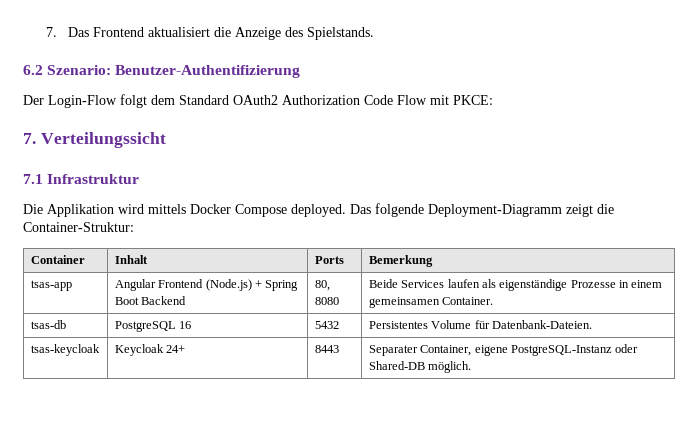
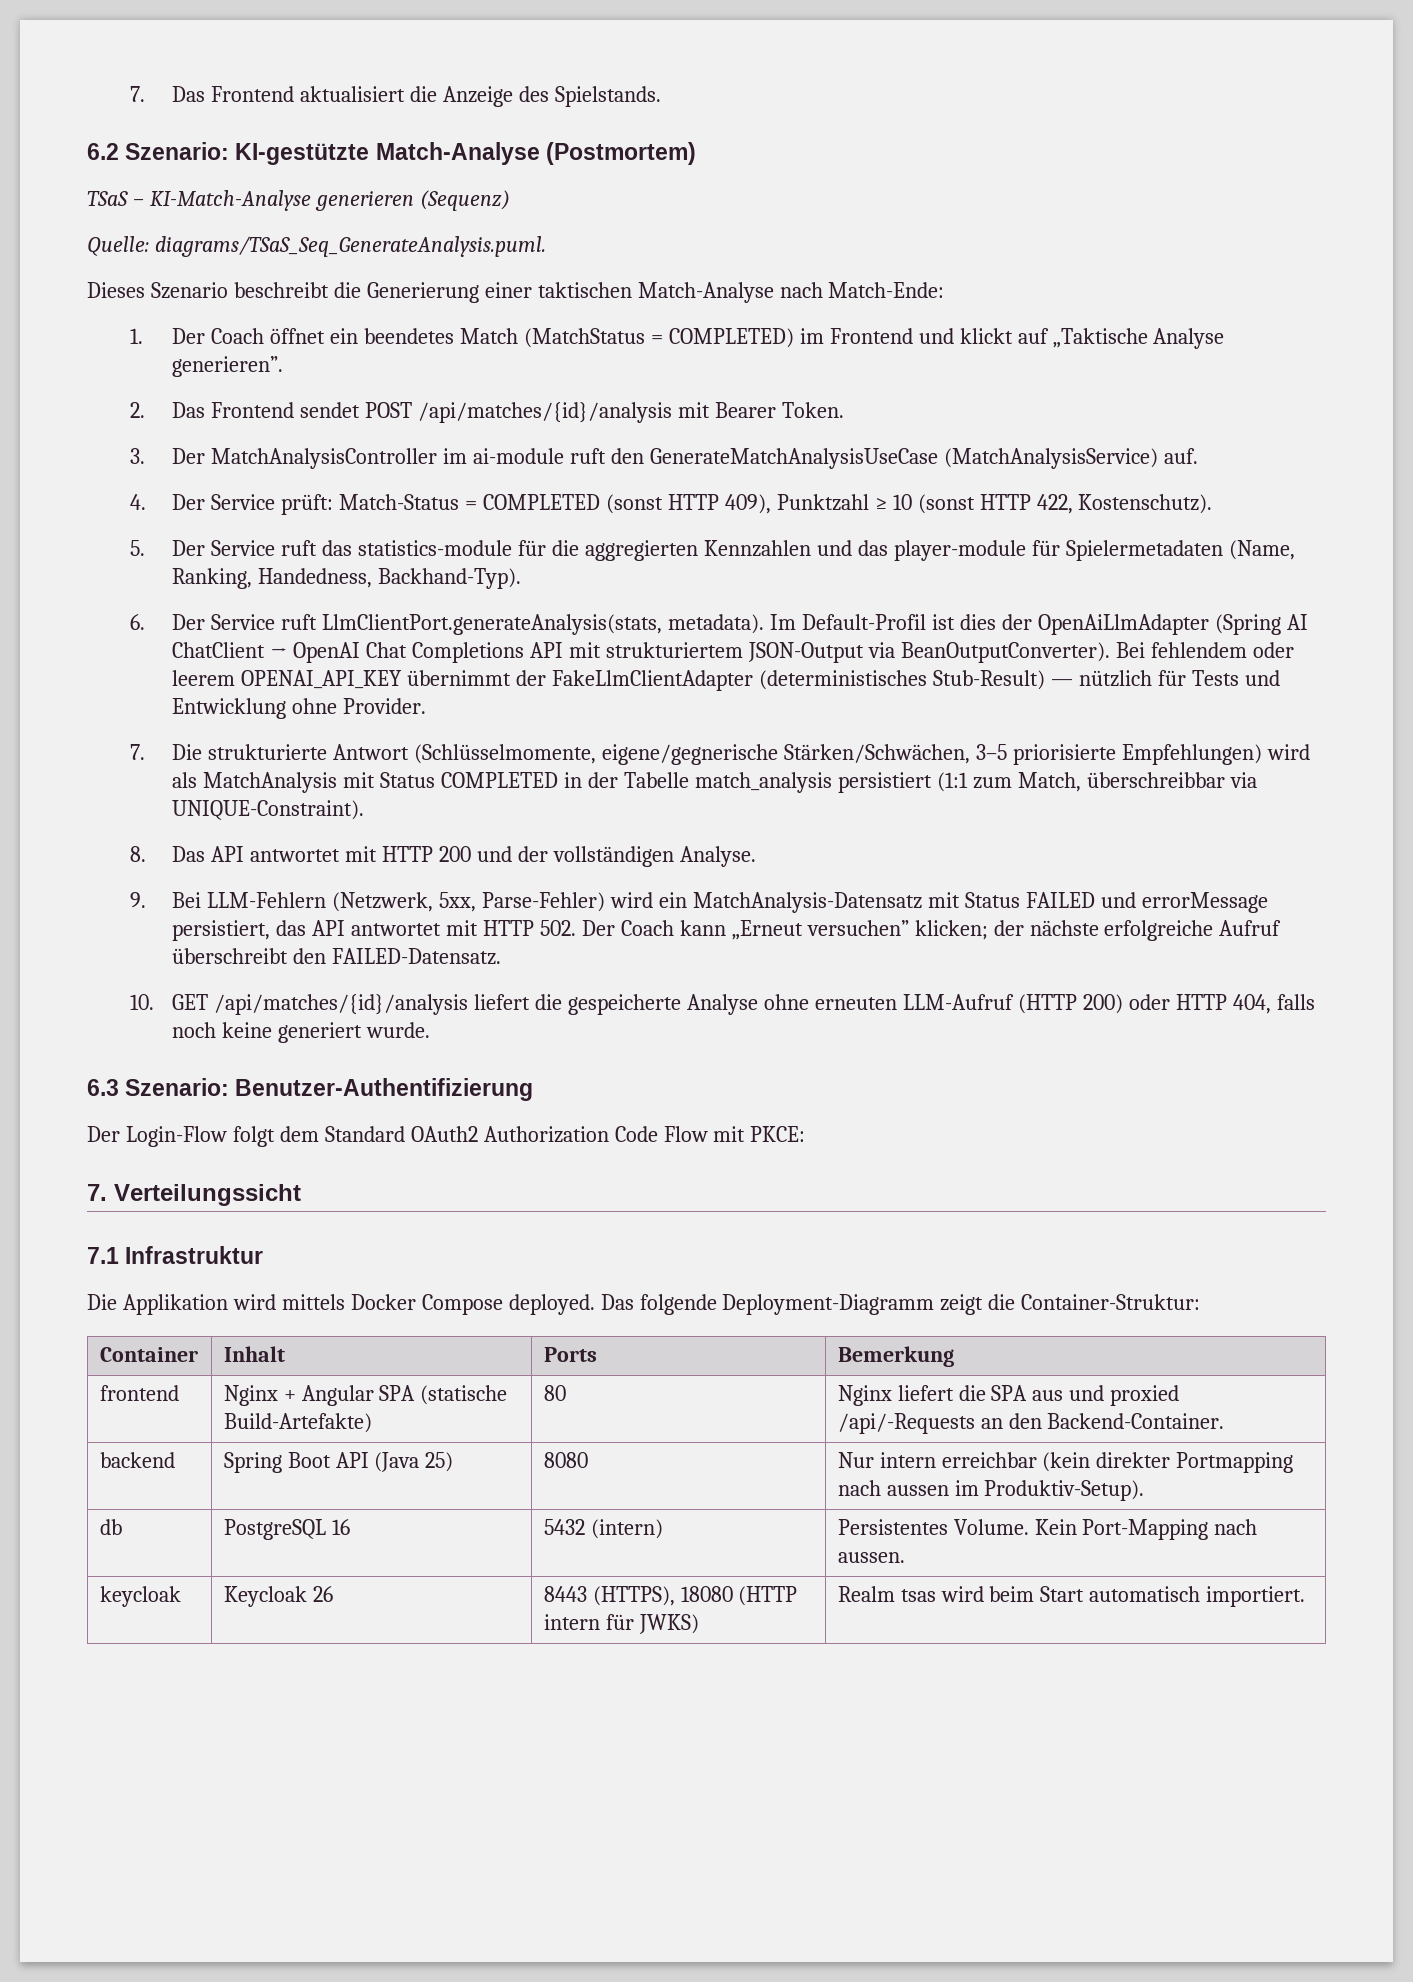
- 6.2 Szenario: Benutzer-Authentifizierung
+ 6.2 Szenario: KI-gestützte Match-Analyse (Postmortem)
+ TSaS – KI-Match-Analyse generieren (Sequenz)
+ Quelle: diagrams/TSaS_Seq_GenerateAnalysis.puml.
+ Dieses Szenario beschreibt die Generierung einer taktischen Match-Analyse nach Match-Ende:
+ 1. Der Coach öffnet ein beendetes Match (MatchStatus = COMPLETED) im Frontend und klickt auf „Taktische Analyse generieren”.
+ 2. Das Frontend sendet POST /api/matches/{id}/analysis mit Bearer Token.
+ 3. Der MatchAnalysisController im ai-module ruft den GenerateMatchAnalysisUseCase (MatchAnalysisService) auf.
+ 4. Der Service prüft: Match-Status = COMPLETED (sonst HTTP 409), Punktzahl ≥ 10 (sonst HTTP 422, Kostenschutz).
+ 5. Der Service ruft das statistics-module für die aggregierten Kennzahlen und das player-module für Spielermetadaten (Name, Ranking, Handedness, Backhand-Typ).
+ 6. Der Service ruft LlmClientPort.generateAnalysis(stats, metadata). Im Default-Profil ist dies der OpenAiLlmAdapter (Spring AI ChatClient → OpenAI Chat Completions API mit strukturiertem JSON-Output via BeanOutputConverter). Bei fehlendem oder leerem OPENAI_API_KEY übernimmt der FakeLlmClientAdapter (deterministisches Stub-Result) — nützlich für Tests und Entwicklung ohne Provider.
+ 7. Die strukturierte Antwort (Schlüsselmomente, eigene/gegnerische Stärken/Schwächen, 3–5 priorisierte Empfehlungen) wird als MatchAnalysis mit Status COMPLETED in der Tabelle match_analysis persistiert (1:1 zum Match, überschreibbar via UNIQUE-Constraint).
+ 8. Das API antwortet mit HTTP 200 und der vollständigen Analyse.
+ 9. Bei LLM-Fehlern (Netzwerk, 5xx, Parse-Fehler) wird ein MatchAnalysis-Datensatz mit Status FAILED und errorMessage persistiert, das API antwortet mit HTTP 502. Der Coach kann „Erneut versuchen” klicken; der nächste erfolgreiche Aufruf überschreibt den FAILED-Datensatz.
+ 10. GET /api/matches/{id}/analysis liefert die gespeicherte Analyse ohne erneuten LLM-Aufruf (HTTP 200) oder HTTP 404, falls noch keine generiert wurde.
+ 6.3 Szenario: Benutzer-Authentifizierung
- tsas-app | Angular Frontend (Node.js) + Spring Boot Backend | 80, 8080 | Beide Services laufen als eigenständige Prozesse in einem gemeinsamen Container.
- tsas-db | PostgreSQL 16 | 5432 | Persistentes Volume für Datenbank-Dateien.
- tsas-keycloak | Keycloak 24+ | 8443 | Separater Container, eigene PostgreSQL-Instanz oder Shared-DB möglich.
+ frontend | Nginx + Angular SPA (statische Build-Artefakte) | 80 | Nginx liefert die SPA aus und proxied /api/-Requests an den Backend-Container.
+ backend | Spring Boot API (Java 25) | 8080 | Nur intern erreichbar (kein direkter Portmapping nach aussen im Produktiv-Setup).
+ db | PostgreSQL 16 | 5432 (intern) | Persistentes Volume. Kein Port-Mapping nach aussen.
+ keycloak | Keycloak 26 | 8443 (HTTPS), 18080 (HTTP intern für JWKS) | Realm tsas wird beim Start automatisch importiert.

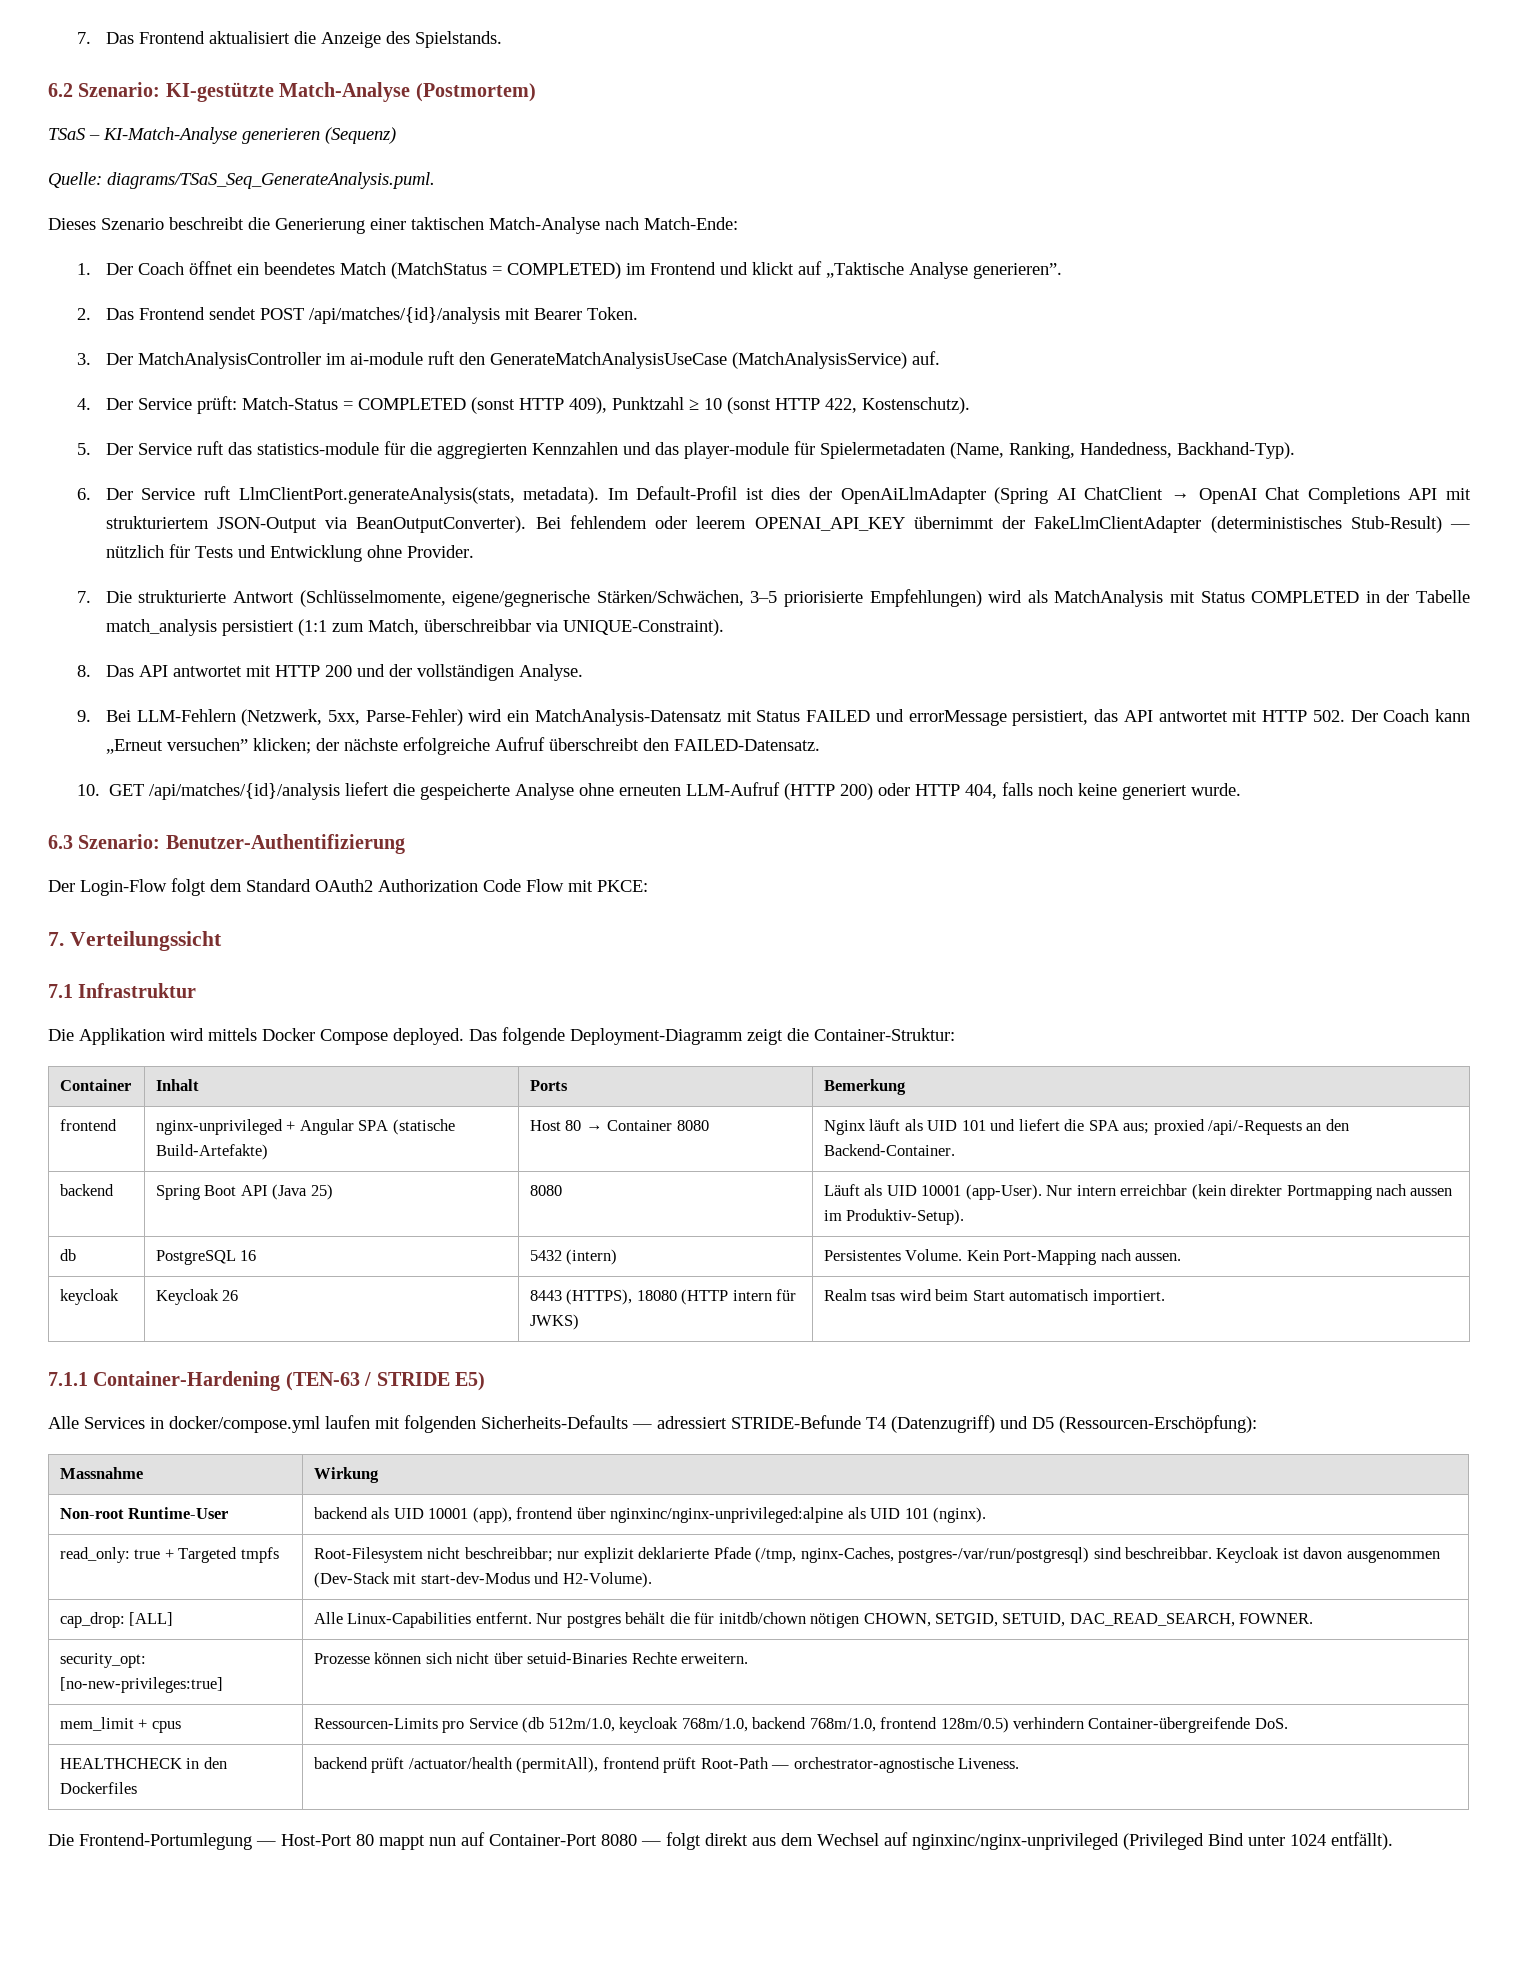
- frontend | Nginx + Angular SPA (statische Build-Artefakte) | 80 | Nginx liefert die SPA aus und proxied /api/-Requests an den Backend-Container.
+ frontend | nginx-unprivileged + Angular SPA (statische Build-Artefakte) | Host 80 → Container 8080 | Nginx läuft als UID 101 und liefert die SPA aus; proxied /api/-Requests an den Backend-Container.
- backend | Spring Boot API (Java 25) | 8080 | Nur intern erreichbar (kein direkter Portmapping nach aussen im Produktiv-Setup).
+ backend | Spring Boot API (Java 25) | 8080 | Läuft als UID 10001 (app-User). Nur intern erreichbar (kein direkter Portmapping nach aussen im Produktiv-Setup).
+ 7.1.1 Container-Hardening (TEN-63 / STRIDE E5)
+ Alle Services in docker/compose.yml laufen mit folgenden Sicherheits-Defaults — adressiert STRIDE-Befunde T4 (Datenzugriff) und D5 (Ressourcen-Erschöpfung):
+ Massnahme | Wirkung
+ Non-root Runtime-User | backend als UID 10001 (app), frontend über nginxinc/nginx-unprivileged:alpine als UID 101 (nginx).
+ read_only: true + Targeted tmpfs | Root-Filesystem nicht beschreibbar; nur explizit deklarierte Pfade (/tmp, nginx-Caches, postgres-/var/run/postgresql) sind beschreibbar. Keycloak ist davon ausgenommen (Dev-Stack mit start-dev-Modus und H2-Volume).
+ cap_drop: [ALL] | Alle Linux-Capabilities entfernt. Nur postgres behält die für initdb/chown nötigen CHOWN, SETGID, SETUID, DAC_READ_SEARCH, FOWNER.
+ security_opt: [no-new-privileges:true] | Prozesse können sich nicht über setuid-Binaries Rechte erweitern.
+ mem_limit + cpus | Ressourcen-Limits pro Service (db 512m/1.0, keycloak 768m/1.0, backend 768m/1.0, frontend 128m/0.5) verhindern Container-übergreifende DoS.
+ HEALTHCHECK in den Dockerfiles | backend prüft /actuator/health (permitAll), frontend prüft Root-Path — orchestrator-agnostische Liveness.
+ Die Frontend-Portumlegung — Host-Port 80 mappt nun auf Container-Port 8080 — folgt direkt aus dem Wechsel auf nginxinc/nginx-unprivileged (Privileged Bind unter 1024 entfällt).

